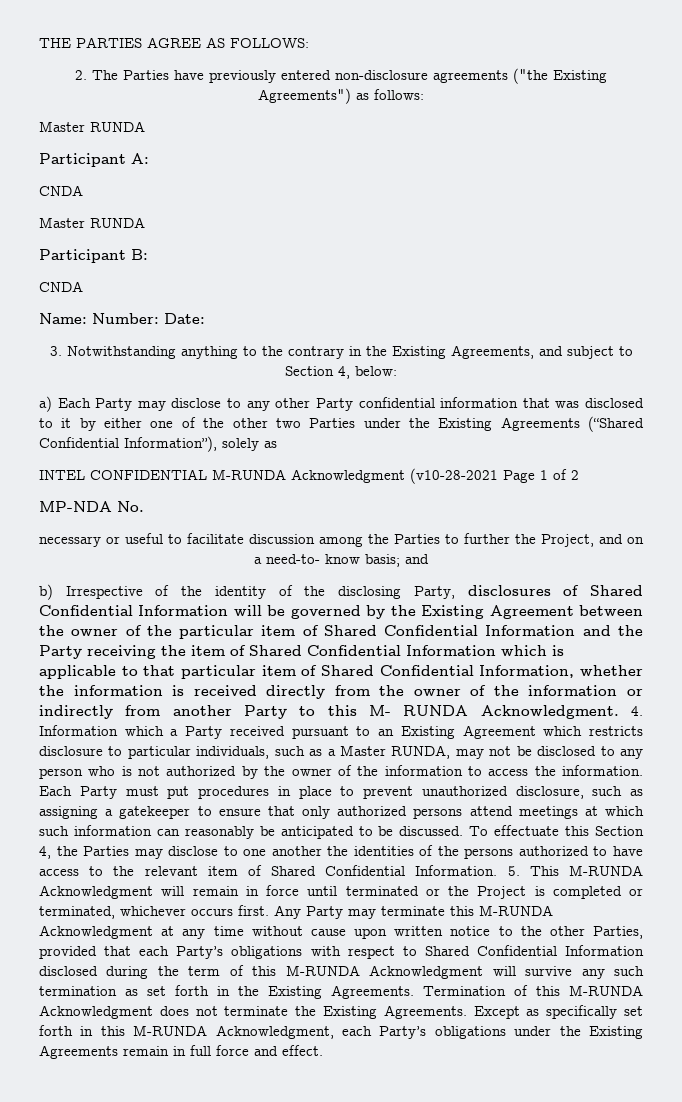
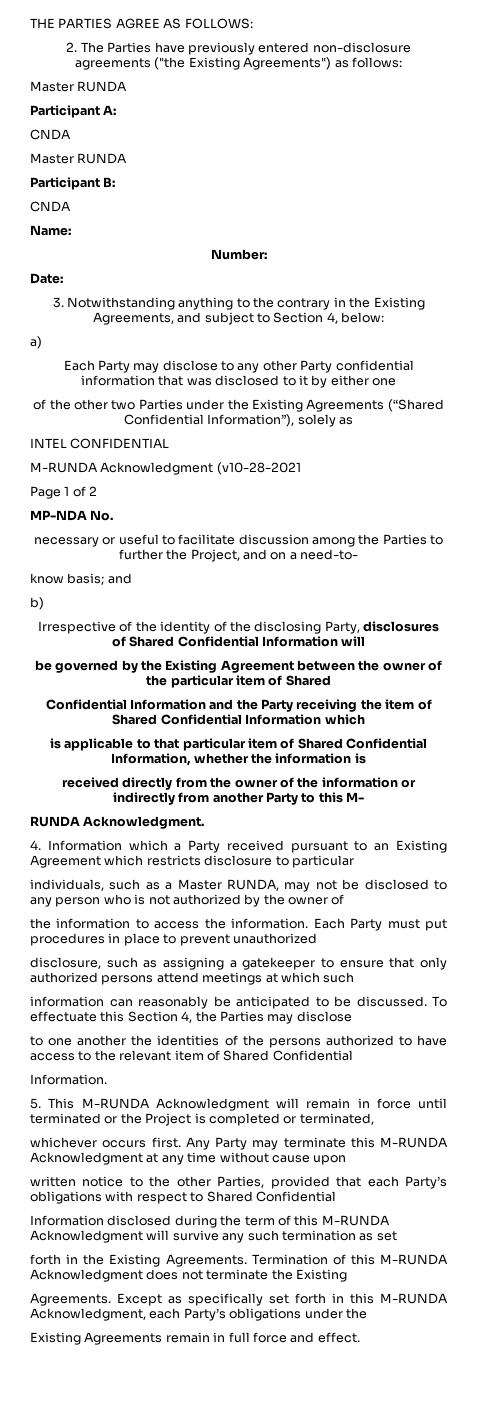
- Name: Number: Date:
+ Name:
+ Number:
+ Date:
- a) Each Party may disclose to any other Party confidential information that was disclosed to it by either one of the other two Parties under the Existing Agreements (“Shared Confidential Information”), solely as
+ a)
+ Each Party may disclose to any other Party confidential information that was disclosed to it by either one
+ of the other two Parties under the Existing Agreements (“Shared Confidential Information”), solely as
- INTEL CONFIDENTIAL M-RUNDA Acknowledgment (v10-28-2021 Page 1 of 2
+ INTEL CONFIDENTIAL
+ M-RUNDA Acknowledgment (v10-28-2021
+ Page 1 of 2
- necessary or useful to facilitate discussion among the Parties to further the Project, and on a need-to- know basis; and
+ necessary or useful to facilitate discussion among the Parties to further the Project, and on a need-to-
+ know basis; and
- b) Irrespective of the identity of the disclosing Party, disclosures of Shared Confidential Information will be governed by the Existing Agreement between the owner of the particular item of Shared Confidential Information and the Party receiving the item of Shared Confidential Information which is applicable to that particular item of Shared Confidential Information, whether the information is received directly from the owner of the information or indirectly from another Party to this M- RUNDA Acknowledgment. 4. Information which a Party received pursuant to an Existing Agreement which restricts disclosure to particular individuals, such as a Master RUNDA, may not be disclosed to any person who is not authorized by the owner of the information to access the information.
+ b)
+ Irrespective of the identity of the disclosing Party, disclosures of Shared Confidential Information will
+ be governed by the Existing Agreement between the owner of the particular item of Shared
+ Confidential Information and the Party receiving the item of Shared Confidential Information which
+ is applicable to that particular item of Shared Confidential Information, whether the information is
+ received directly from the owner of the information or indirectly from another Party to this M-
+ RUNDA Acknowledgment.
+ 4. Information which a Party received pursuant to an Existing Agreement which restricts disclosure to particular
+ individuals, such as a Master RUNDA, may not be disclosed to any person who is not authorized by the owner of
+ the information to access the information.
- Each Party must put procedures in place to prevent unauthorized disclosure, such as assigning a gatekeeper to ensure that only authorized persons attend meetings at which such information can reasonably be anticipated to be discussed.
+ Each Party must put procedures in place to prevent unauthorized
+ disclosure, such as assigning a gatekeeper to ensure that only authorized persons attend meetings at which such
+ information can reasonably be anticipated to be discussed.
- To effectuate this Section 4, the Parties may disclose to one another the identities of the persons authorized to have access to the relevant item of Shared Confidential Information. 5. This M-RUNDA Acknowledgment will remain in force until terminated or the Project is completed or terminated, whichever occurs first.
+ To effectuate this Section 4, the Parties may disclose
+ to one another the identities of the persons authorized to have access to the relevant item of Shared Confidential
+ Information.
+ 5. This M-RUNDA Acknowledgment will remain in force until terminated or the Project is completed or terminated,
+ whichever occurs first.
- Any Party may terminate this M-RUNDA Acknowledgment at any time without cause upon written notice to the other Parties, provided that each Party’s obligations with respect to Shared Confidential Information disclosed during the term of this M-RUNDA Acknowledgment will survive any such termination as set forth in the Existing Agreements.
+ Any Party may terminate this M-RUNDA Acknowledgment at any time without cause upon
+ written notice to the other Parties, provided that each Party’s obligations with respect to Shared Confidential
+ Information disclosed during the term of this M-RUNDA Acknowledgment will survive any such termination as set
+ forth in the Existing Agreements.
- Termination of this M-RUNDA Acknowledgment does not terminate the Existing Agreements.
+ Termination of this M-RUNDA Acknowledgment does not terminate the Existing
+ Agreements.
- Except as specifically set forth in this M-RUNDA Acknowledgment, each Party’s obligations under the Existing Agreements remain in full force and effect.
+ Except as specifically set forth in this M-RUNDA Acknowledgment, each Party’s obligations under the
+ Existing Agreements remain in full force and effect.

